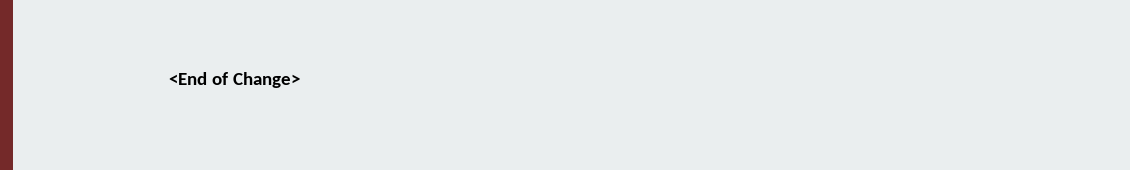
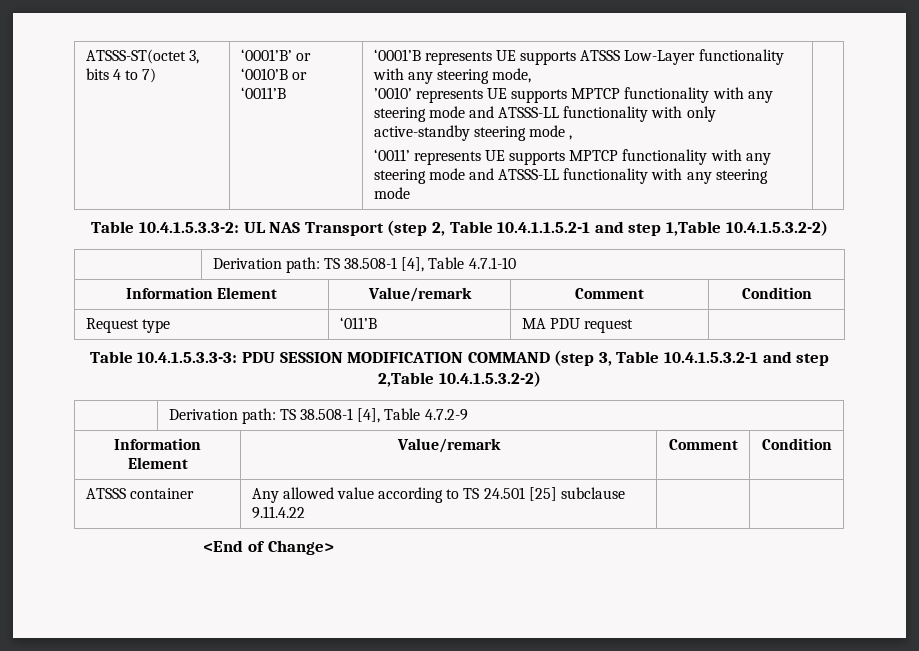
+ ATSSS-ST(octet 3, bits 4 to 7) | ‘0001’B’ or ‘0010’B or ‘0011’B | ‘0001’B represents UE supports ATSSS Low-Layer functionality with any steering mode,
+ ’0010’ represents UE supports MPTCP functionality with any steering mode and ATSSS-LL functionality with only active-standby steering mode ,
+ ‘0011’ represents UE supports MPTCP functionality with any steering mode and ATSSS-LL functionality with any steering mode |
+ Table 10.4.1.5.3.3-2: UL NAS Transport (step 2, Table 10.4.1.1.5.2-1 and step 1,Table 10.4.1.5.3.2-2)
+ | Derivation path: TS 38.508-1 [4], Table 4.7.1-10
+ Information Element | Value/remark | Comment | Condition
+ Request type | ‘011’B | MA PDU request |
+ Table 10.4.1.5.3.3-3: PDU SESSION MODIFICATION COMMAND (step 3, Table 10.4.1.5.3.2-1 and step 2,Table 10.4.1.5.3.2-2)
+ | Derivation path: TS 38.508-1 [4], Table 4.7.2-9
+ Information Element | Value/remark | Comment | Condition
+ ATSSS container | Any allowed value according to TS 24.501 [25] subclause 9.11.4.22 | |

